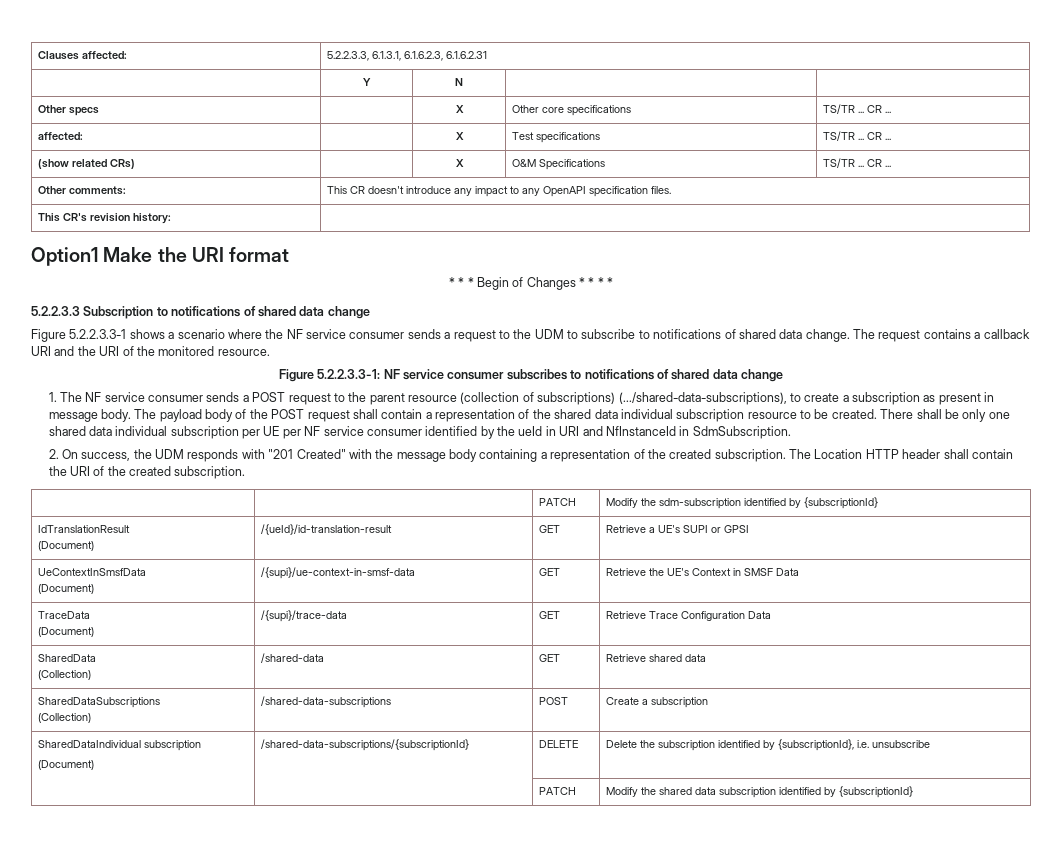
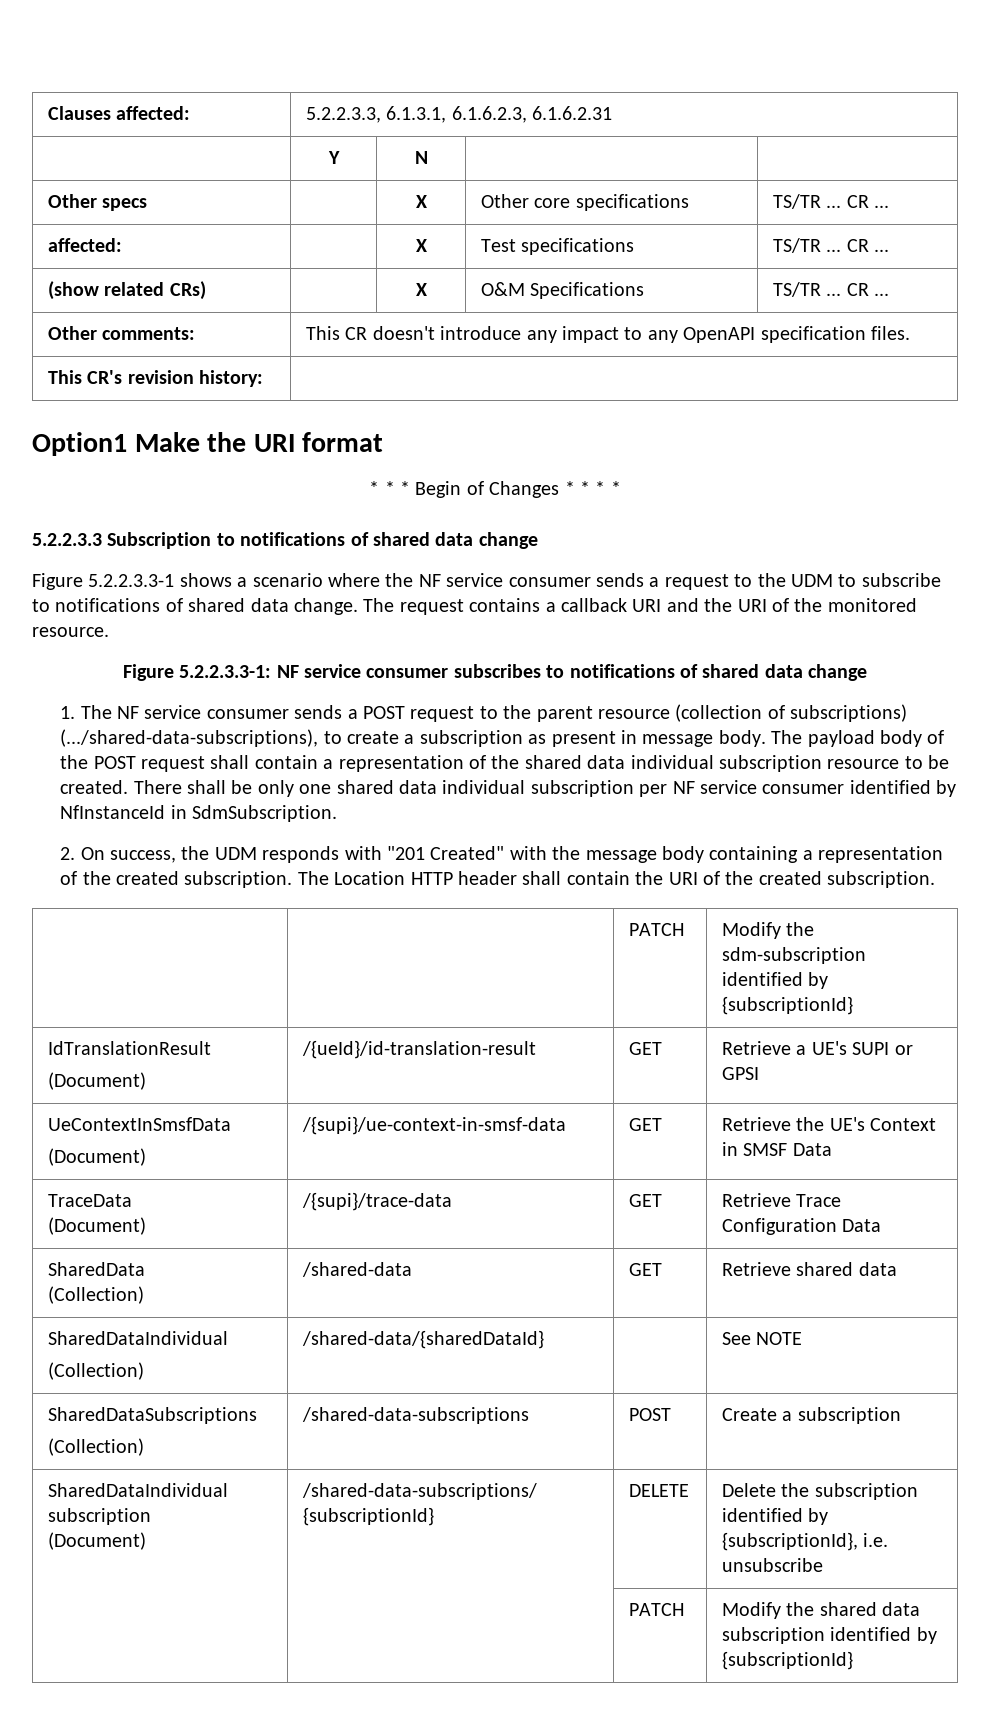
- There shall be only one shared data individual subscription per UE per NF service consumer identified by the ueId in URI and NfInstanceId in SdmSubscription.
+ There shall be only one shared data individual subscription per NF service consumer identified by NfInstanceId in SdmSubscription.
  SharedData
  (Collection) | /shared-data | GET | Retrieve shared data
+ SharedDataIndividual
+ (Collection) | /shared-data/{sharedDataId} | | See NOTE

